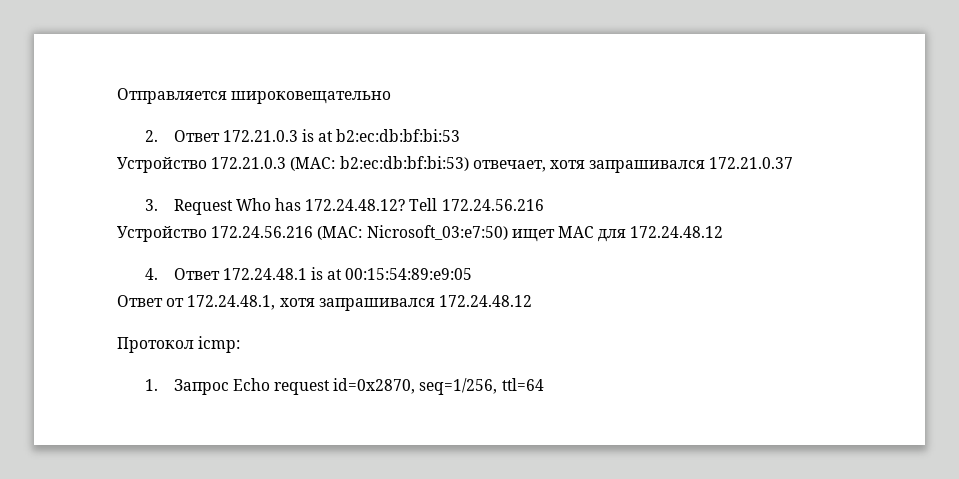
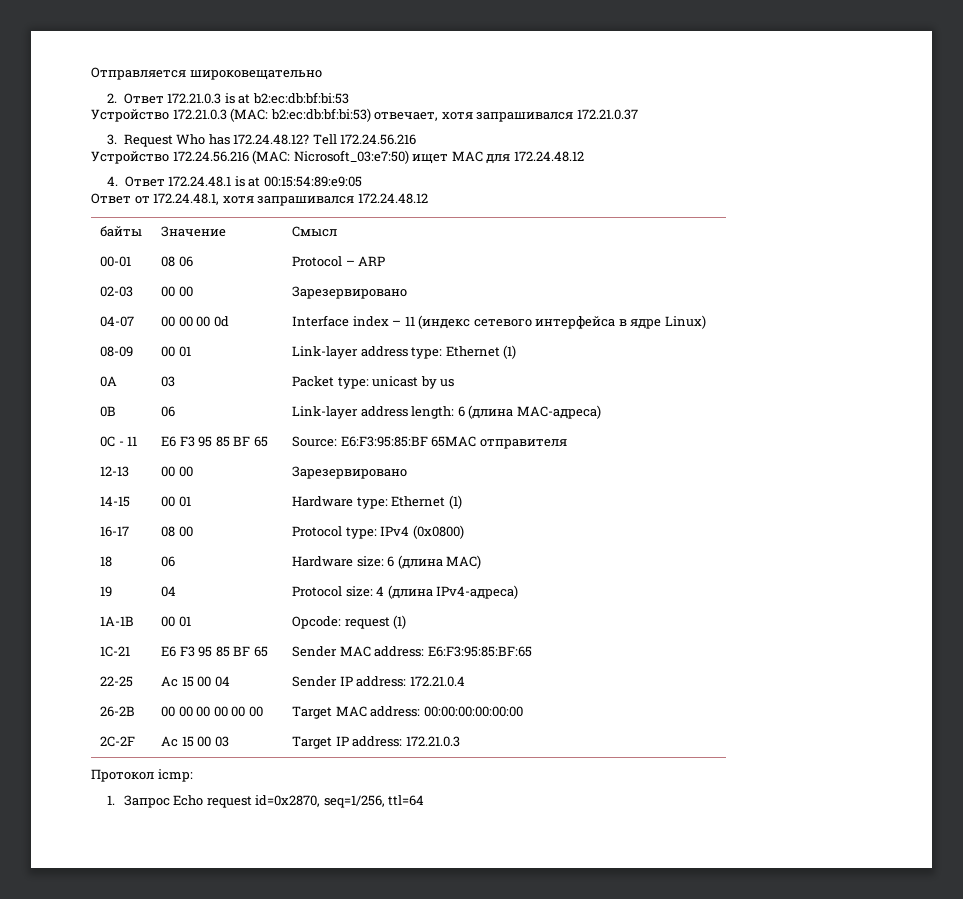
+ байты | Значение | Смысл
+ 00-01 | 08 06 | Protocol – ARP
+ 02-03 | 00 00 | Зарезервировано
+ 04-07 | 00 00 00 0d | Interface index – 11 (индекс сетевого интерфейса в ядре Linux)
+ 08-09 | 00 01 | Link-layer address type: Ethernet (1)
+ 0A | 03 | Packet type: unicast by us
+ 0B | 06 | Link-layer address length: 6 (длина MAC-адреса)
+ 0C - 11 | E6 F3 95 85 BF 65 | Source: E6:F3:95:85:BF 65MAC отправителя
+ 12-13 | 00 00 | Зарезервировано
+ 14-15 | 00 01 | Hardware type: Ethernet (1)
+ 16-17 | 08 00 | Protocol type: IPv4 (0x0800)
+ 18 | 06 | Hardware size: 6 (длина MAC)
+ 19 | 04 | Protocol size: 4 (длина IPv4-адреса)
+ 1A-1B | 00 01 | Opcode: request (1)
+ 1C-21 | E6 F3 95 85 BF 65 | Sender MAC address: E6:F3:95:85:BF:65
+ 22-25 | Ac 15 00 04 | Sender IP address: 172.21.0.4
+ 26-2B | 00 00 00 00 00 00 | Target MAC address: 00:00:00:00:00:00
+ 2C-2F | Ac 15 00 03 | Target IP address: 172.21.0.3

